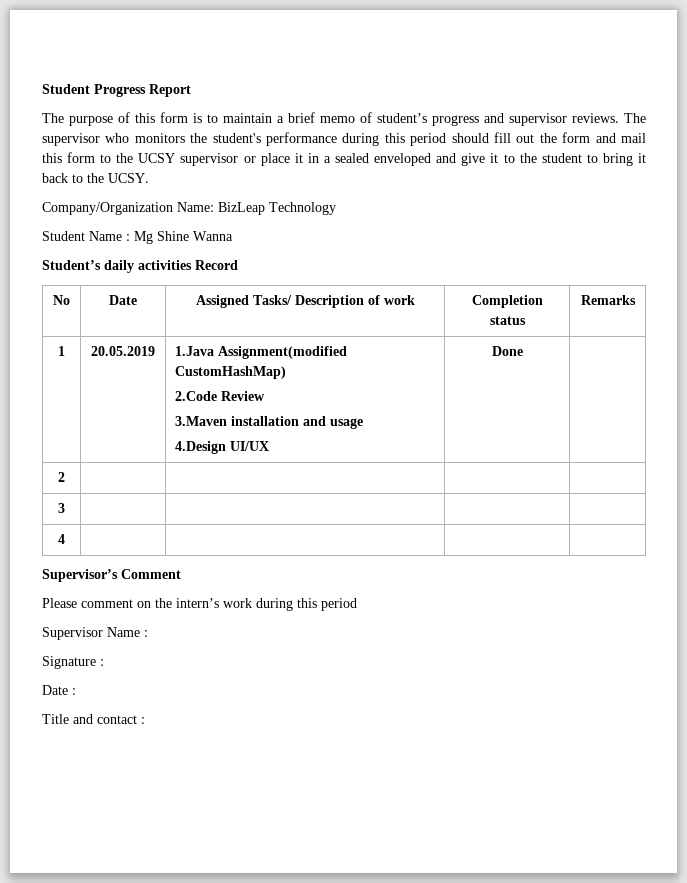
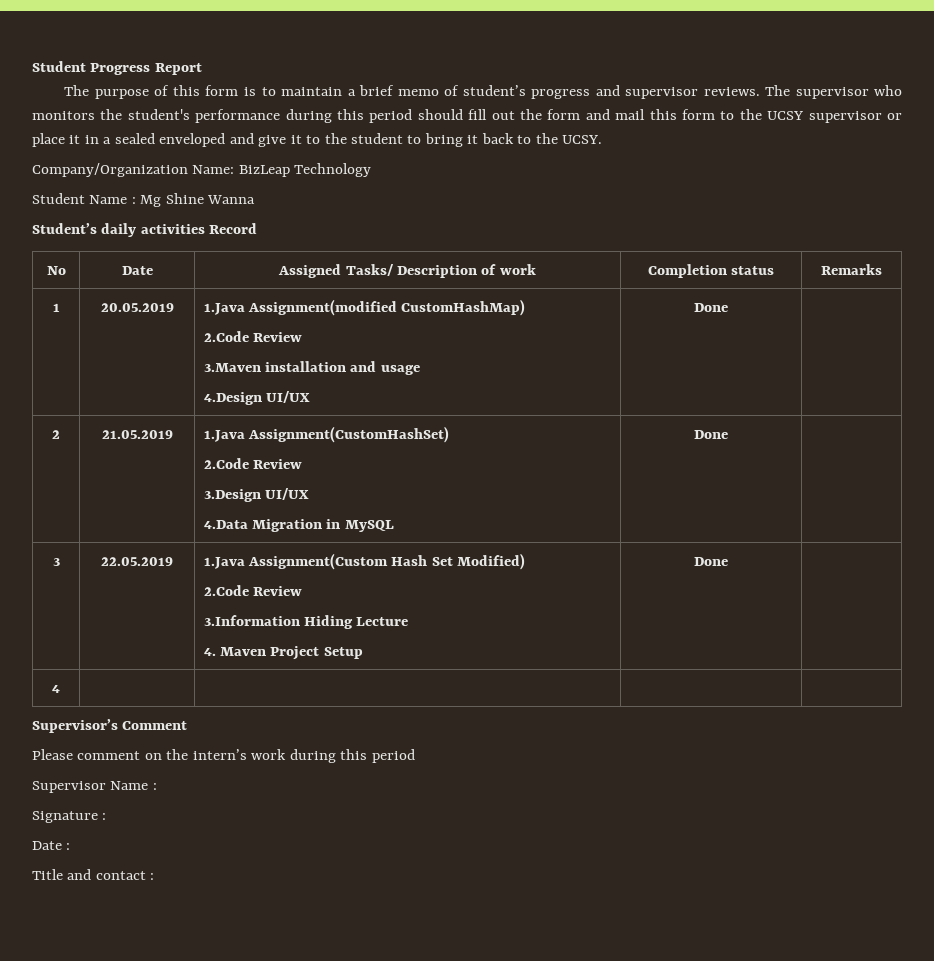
- 2 | | | |
- 3 | | | |
+ 2 | 21.05.2019 | 1.Java Assignment(CustomHashSet)
+ 2.Code Review
+ 3.Design UI/UX
+ 4.Data Migration in MySQL | Done |
+ 3 | 22.05.2019 | 1.Java Assignment(Custom Hash Set Modified)
+ 2.Code Review
+ 3.Information Hiding Lecture
+ 4. Maven Project Setup | Done |

